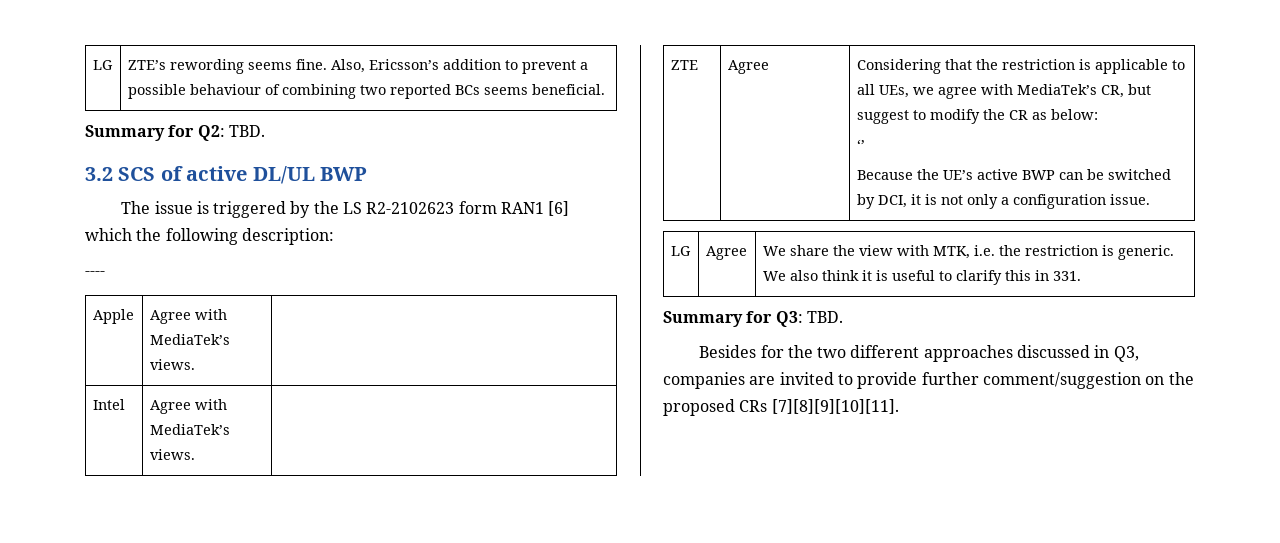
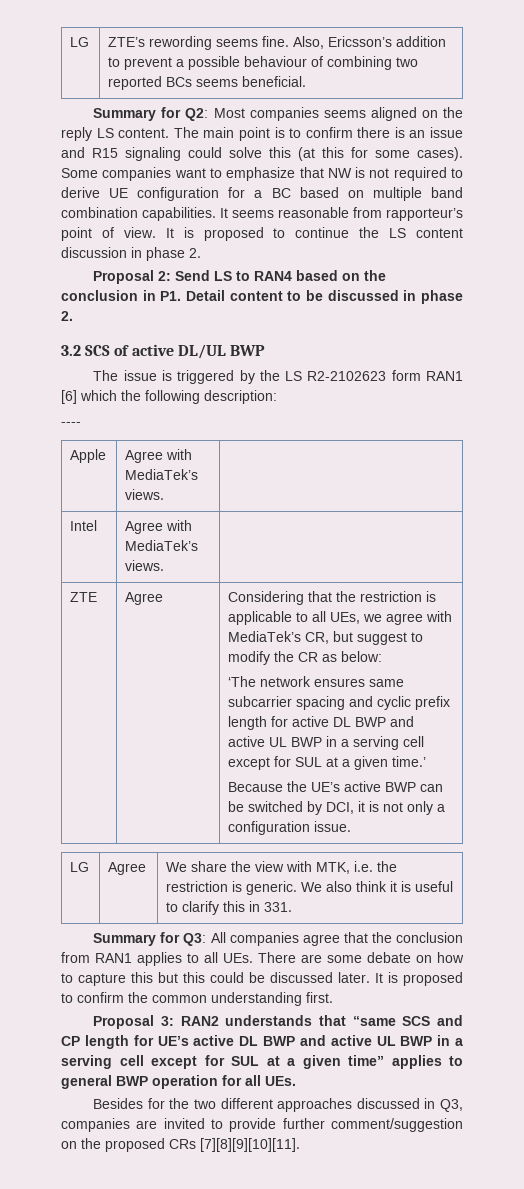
- Summary for Q2: TBD.
+ Summary for Q2: Most companies seems aligned on the reply LS content. The main point is to confirm there is an issue and R15 signaling could solve this (at this for some cases). Some companies want to emphasize that NW is not required to derive UE configuration for a BC based on multiple band combination capabilities. It seems reasonable from rapporteur’s point of view. It is proposed to continue the LS content discussion in phase 2.
+ Proposal 2: Send LS to RAN4 based on the conclusion in P1. Detail content to be discussed in phase 2.
- ‘’
+ ‘The network ensures same subcarrier spacing and cyclic prefix length for active DL BWP and active UL BWP in a serving cell except for SUL at a given time.’
- Summary for Q3: TBD.
+ Summary for Q3: All companies agree that the conclusion from RAN1 applies to all UEs. There are some debate on how to capture this but this could be discussed later. It is proposed to confirm the common understanding first.
+ Proposal 3: RAN2 understands that “same SCS and CP length for UE’s active DL BWP and active UL BWP in a serving cell except for SUL at a given time” applies to general BWP operation for all UEs.

